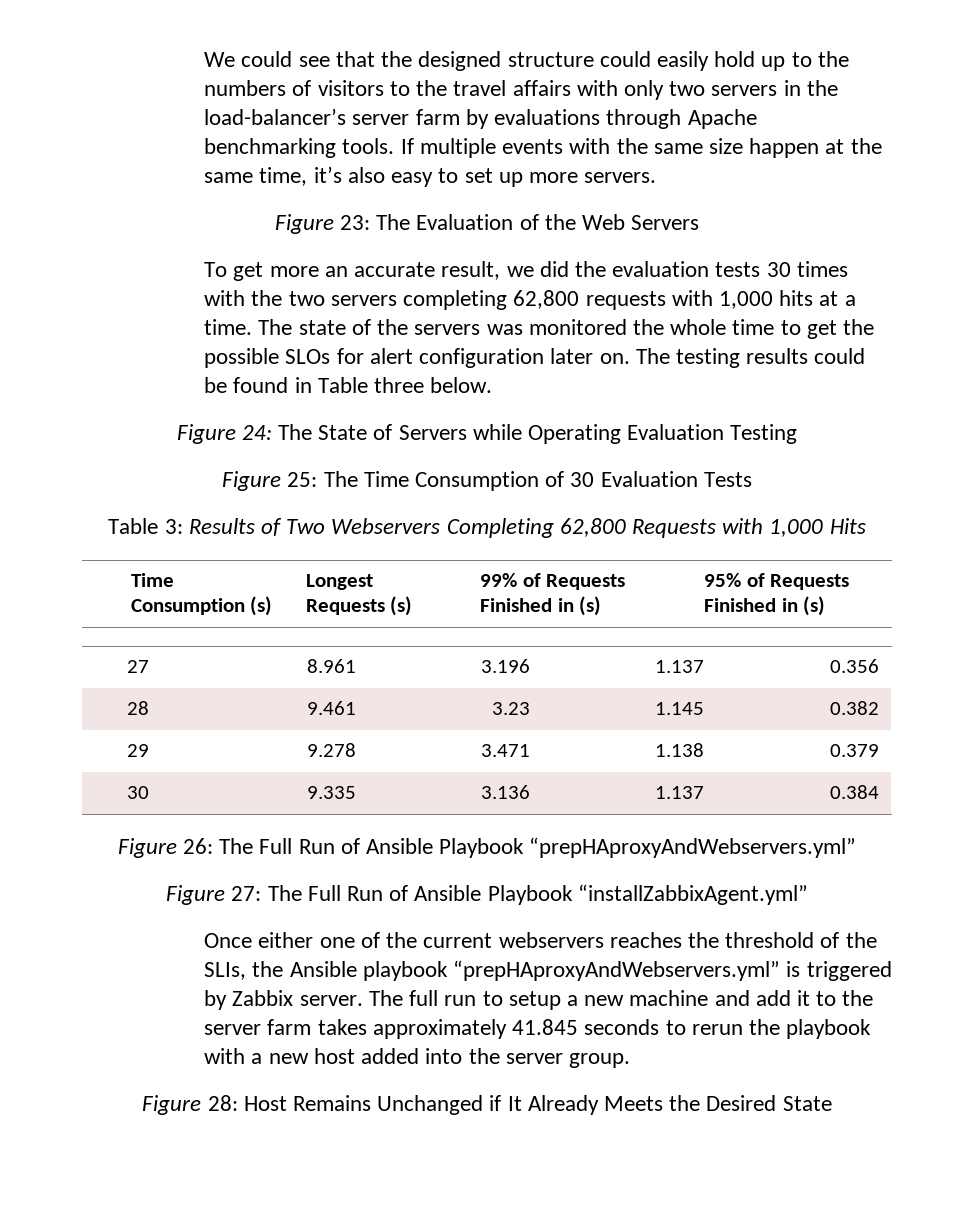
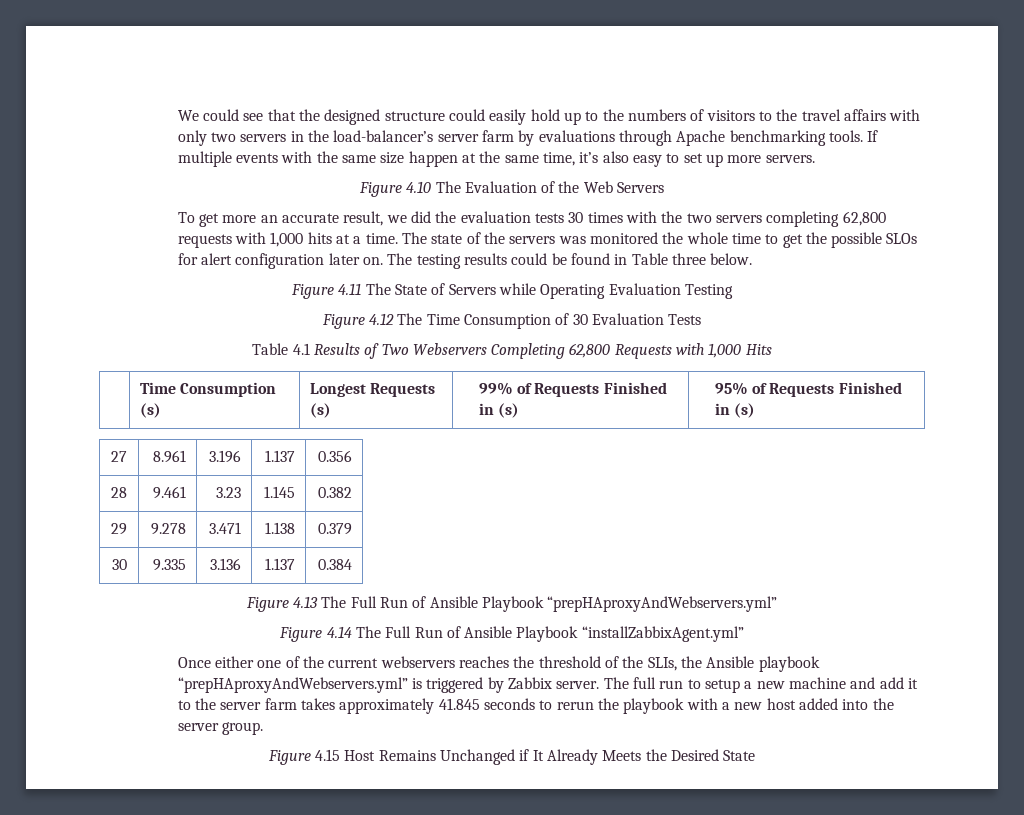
- Figure 23: The Evaluation of the Web Servers
+ Figure 4.10 The Evaluation of the Web Servers
- Figure 24: The State of Servers while Operating Evaluation Testing
+ Figure 4.11 The State of Servers while Operating Evaluation Testing
- Figure 25: The Time Consumption of 30 Evaluation Tests
+ Figure 4.12 The Time Consumption of 30 Evaluation Tests
- Table 3: Results of Two Webservers Completing 62,800 Requests with 1,000 Hits
+ Table 4.1 Results of Two Webservers Completing 62,800 Requests with 1,000 Hits
- Figure 26: The Full Run of Ansible Playbook “prepHAproxyAndWebservers.yml”
+ Figure 4.13 The Full Run of Ansible Playbook “prepHAproxyAndWebservers.yml”
- Figure 27: The Full Run of Ansible Playbook “installZabbixAgent.yml”
+ Figure 4.14 The Full Run of Ansible Playbook “installZabbixAgent.yml”
- Figure 28: Host Remains Unchanged if It Already Meets the Desired State
+ Figure 4.15 Host Remains Unchanged if It Already Meets the Desired State

